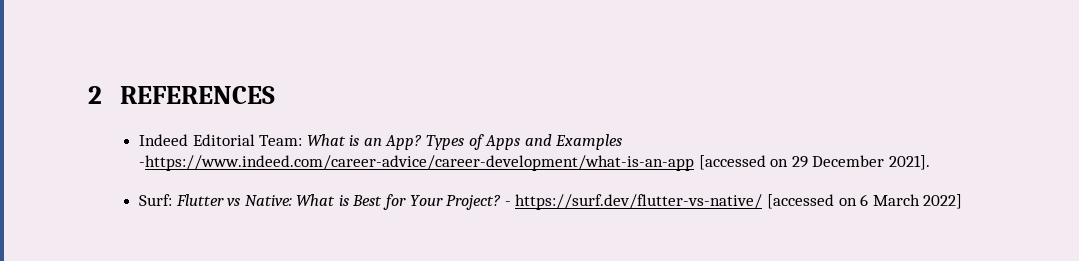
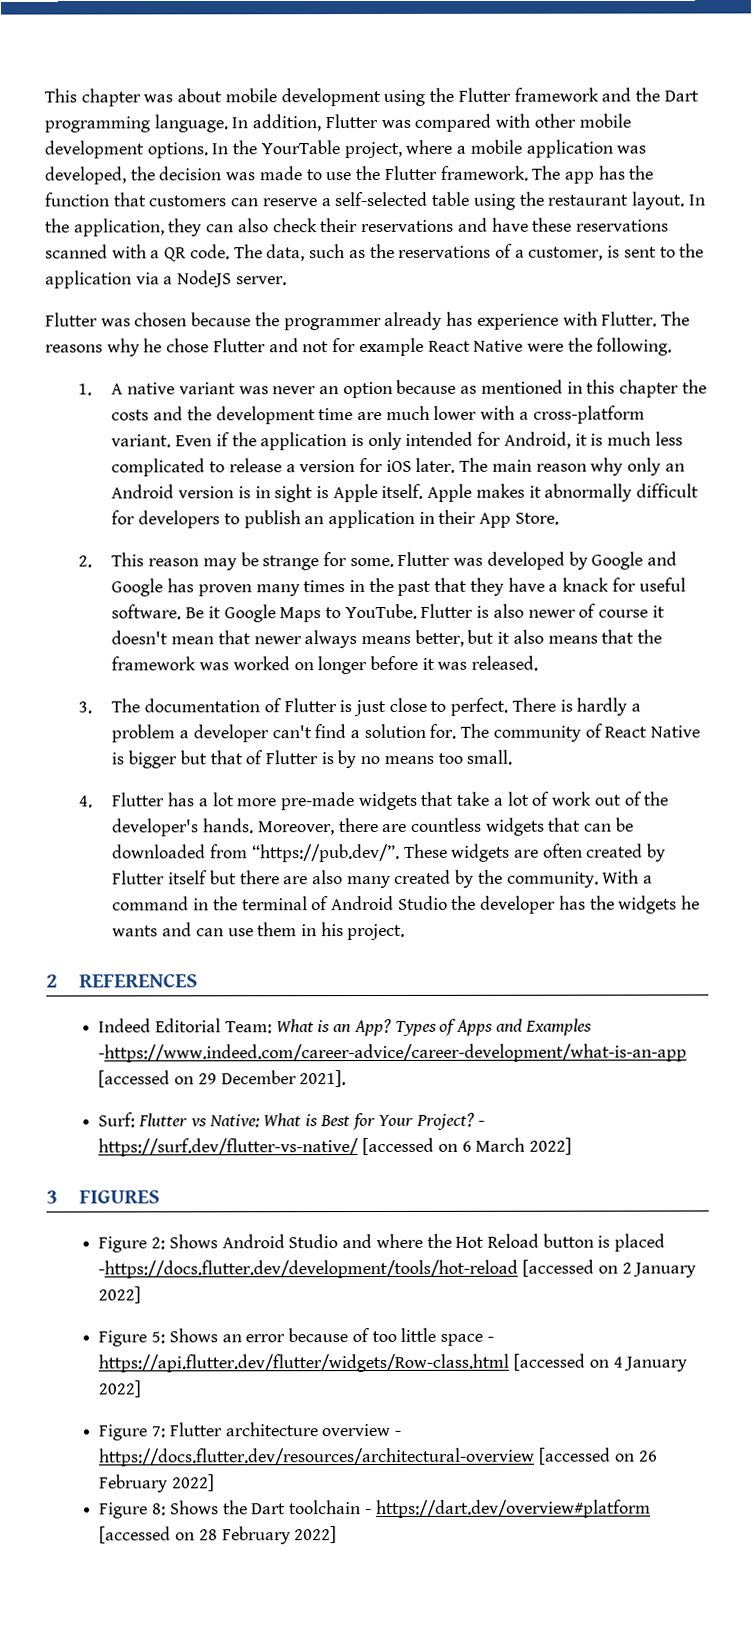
+ This chapter was about mobile development using the Flutter framework and the Dart programming language. In addition, Flutter was compared with other mobile development options. In the YourTable project, where a mobile application was developed, the decision was made to use the Flutter framework. The app has the function that customers can reserve a self-selected table using the restaurant layout. In the application, they can also check their reservations and have these reservations scanned with a QR code. The data, such as the reservations of a customer, is sent to the application via a NodeJS server.
+ Flutter was chosen because the programmer already has experience with Flutter. The reasons why he chose Flutter and not for example React Native were the following.
+ 1. A native variant was never an option because as mentioned in this chapter the costs and the development time are much lower with a cross-platform variant. Even if the application is only intended for Android, it is much less complicated to release a version for iOS later. The main reason why only an Android version is in sight is Apple itself. Apple makes it abnormally difficult for developers to publish an application in their App Store.
+ 2. This reason may be strange for some. Flutter was developed by Google and Google has proven many times in the past that they have a knack for useful software. Be it Google Maps to YouTube. Flutter is also newer of course it doesn't mean that newer always means better, but it also means that the framework was worked on longer before it was released.
+ 3. The documentation of Flutter is just close to perfect. There is hardly a problem a developer can't find a solution for. The community of React Native is bigger but that of Flutter is by no means too small.
+ 4. Flutter has a lot more pre-made widgets that take a lot of work out of the developer's hands. Moreover, there are countless widgets that can be downloaded from “https://pub.dev/”. These widgets are often created by Flutter itself but there are also many created by the community. With a command in the terminal of Android Studio the developer has the widgets he wants and can use them in his project.
+ 3 FIGURES
+ Figure 2: Shows Android Studio and where the Hot Reload button is placed -https://docs.flutter.dev/development/tools/hot-reload [accessed on 2 January 2022]
+ Figure 5: Shows an error because of too little space - https://api.flutter.dev/flutter/widgets/Row-class.html [accessed on 4 January 2022]
+ Figure 7: Flutter architecture overview - https://docs.flutter.dev/resources/architectural-overview [accessed on 26 February 2022]
+ Figure 8: Shows the Dart toolchain - https://dart.dev/overview#platform [accessed on 28 February 2022]

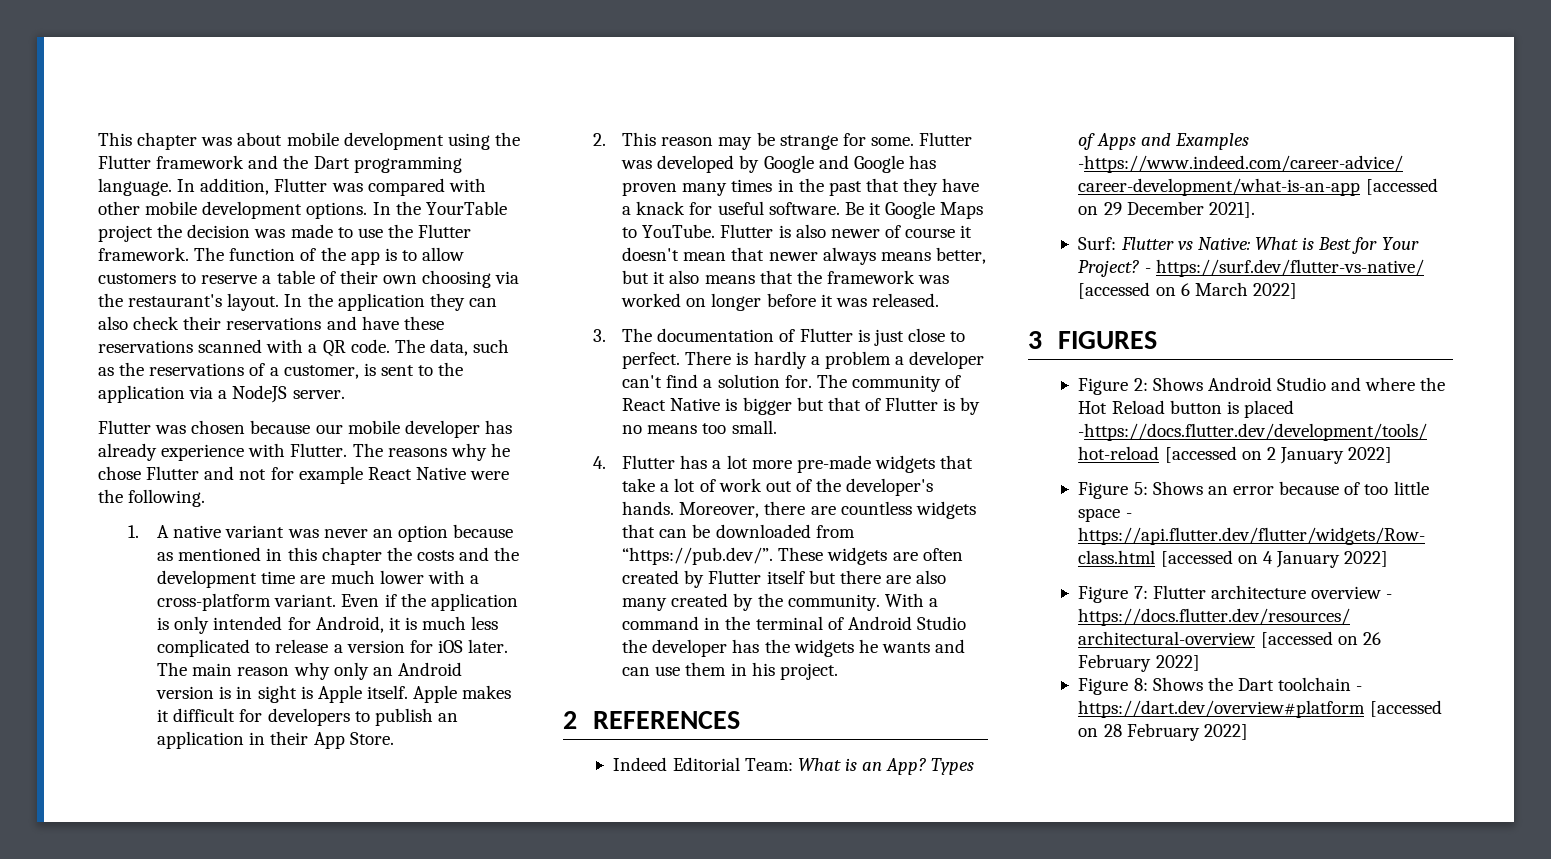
- In the YourTable project, where a mobile application was developed, the decision was made to use the Flutter framework.
+ In the YourTable project the decision was made to use the Flutter framework.
- The app has the function that customers can reserve a self-selected table using the restaurant layout.
+ The function of the app is to allow customers to reserve a table of their own choosing via the restaurant's layout.
- In the application, they can also check their reservations and have these reservations scanned with a QR code.
+ In the application they can also check their reservations and have these reservations scanned with a QR code.
- Flutter was chosen because the programmer already has experience with Flutter.
+ Flutter was chosen because our mobile developer has already experience with Flutter.
- Apple makes it abnormally difficult for developers to publish an application in their App Store.
+ Apple makes it difficult for developers to publish an application in their App Store.

